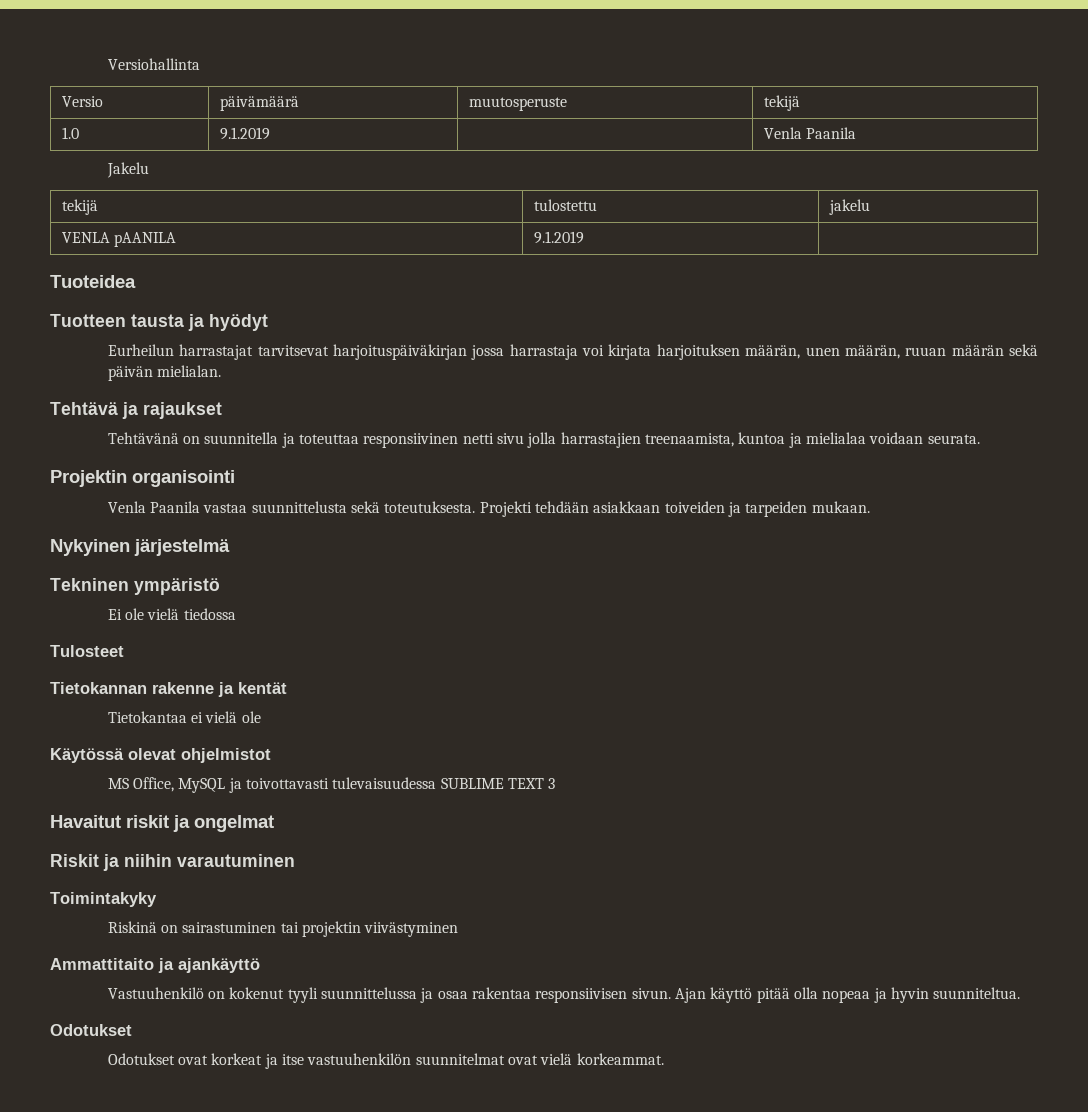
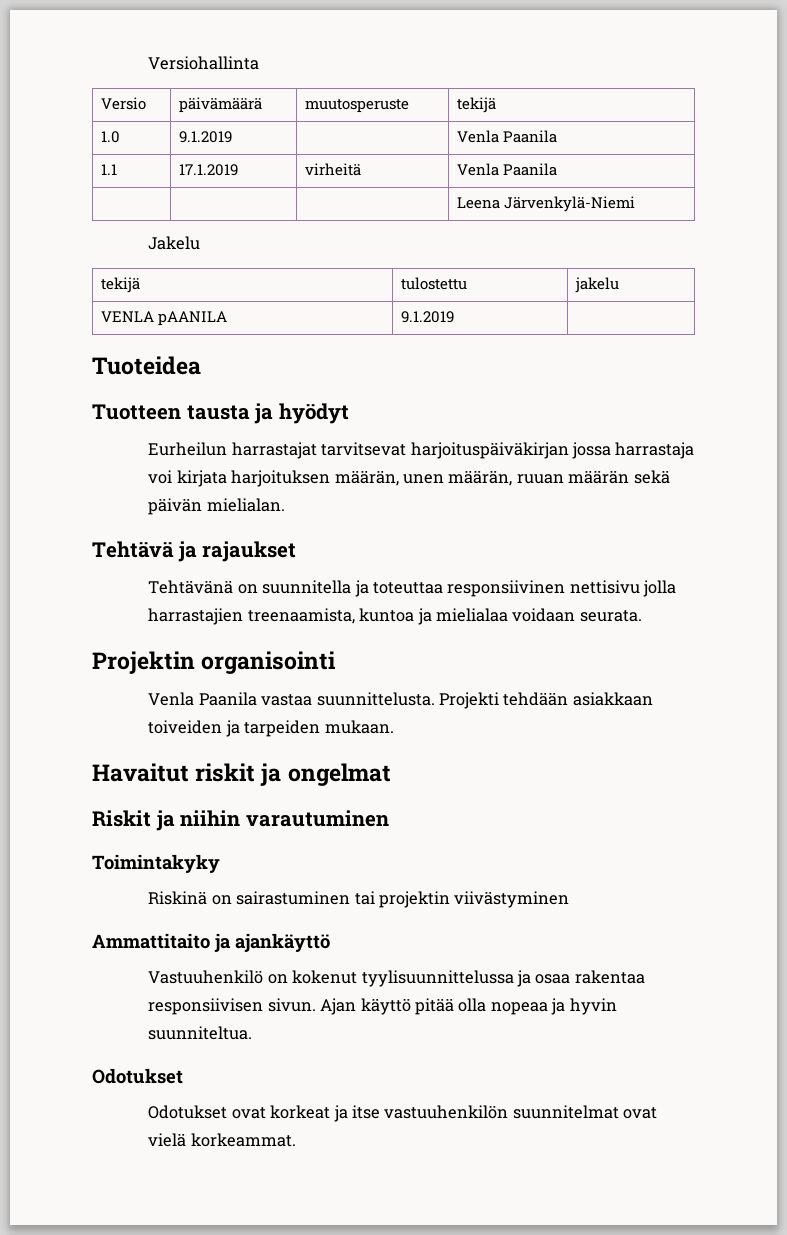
+ 1.1 | 17.1.2019 | virheitä | Venla Paanila
+ | | | Leena Järvenkylä-Niemi
- Tehtävänä on suunnitella ja toteuttaa responsiivinen netti sivu jolla harrastajien treenaamista, kuntoa ja mielialaa voidaan seurata.
+ Tehtävänä on suunnitella ja toteuttaa responsiivinen nettisivu jolla harrastajien treenaamista, kuntoa ja mielialaa voidaan seurata.
- Venla Paanila vastaa suunnittelusta sekä toteutuksesta.
+ Venla Paanila vastaa suunnittelusta.
- Nykyinen järjestelmä
- Tekninen ympäristö
- Ei ole vielä tiedossa
- Tulosteet
- Tietokannan rakenne ja kentät
- Tietokantaa ei vielä ole
- Käytössä olevat ohjelmistot
- MS Office, MySQL ja toivottavasti tulevaisuudessa SUBLIME TEXT 3
- Vastuuhenkilö on kokenut tyyli suunnittelussa ja osaa rakentaa responsiivisen sivun.
+ Vastuuhenkilö on kokenut tyylisuunnittelussa ja osaa rakentaa responsiivisen sivun.

